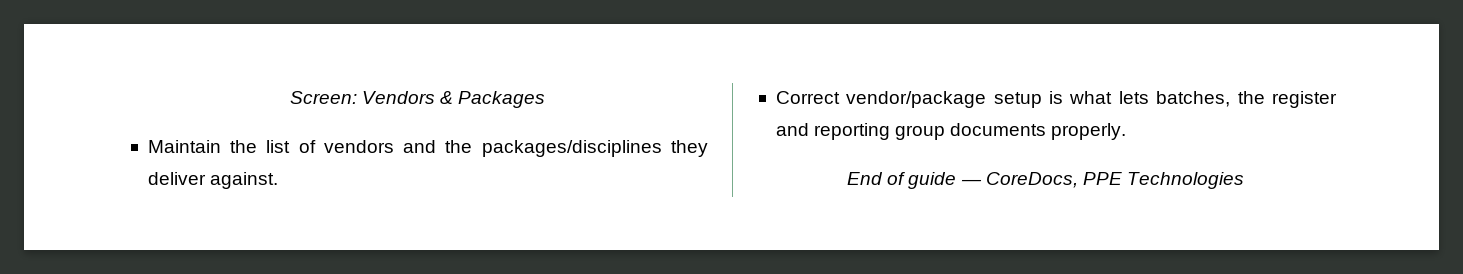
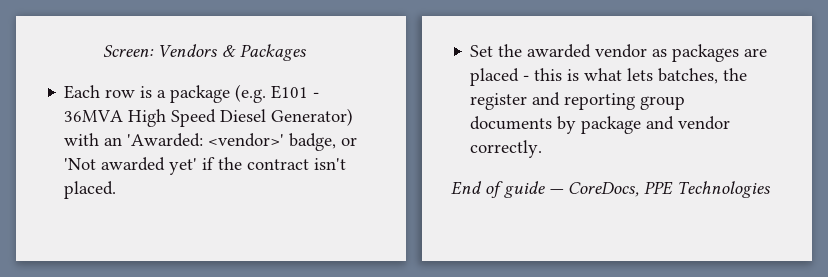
- Maintain the list of vendors and the packages/disciplines they deliver against.
- Correct vendor/package setup is what lets batches, the register and reporting group documents properly.
+ Each row is a package (e.g. E101 - 36MVA High Speed Diesel Generator) with an 'Awarded: <vendor>' badge, or 'Not awarded yet' if the contract isn't placed.
+ Set the awarded vendor as packages are placed - this is what lets batches, the register and reporting group documents by package and vendor correctly.

